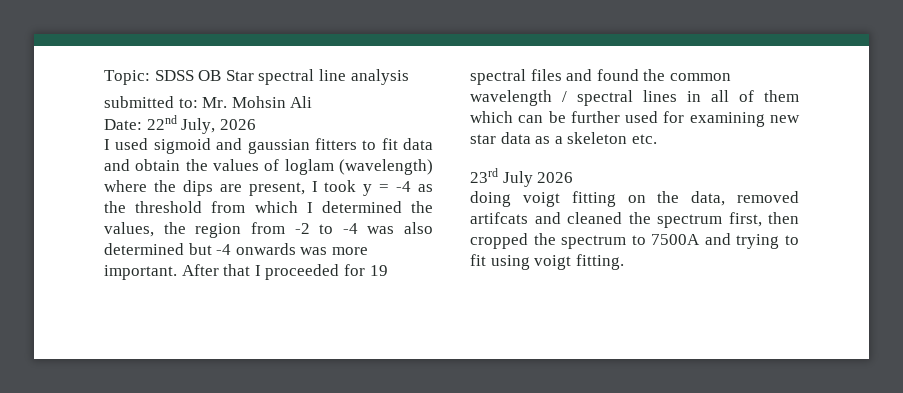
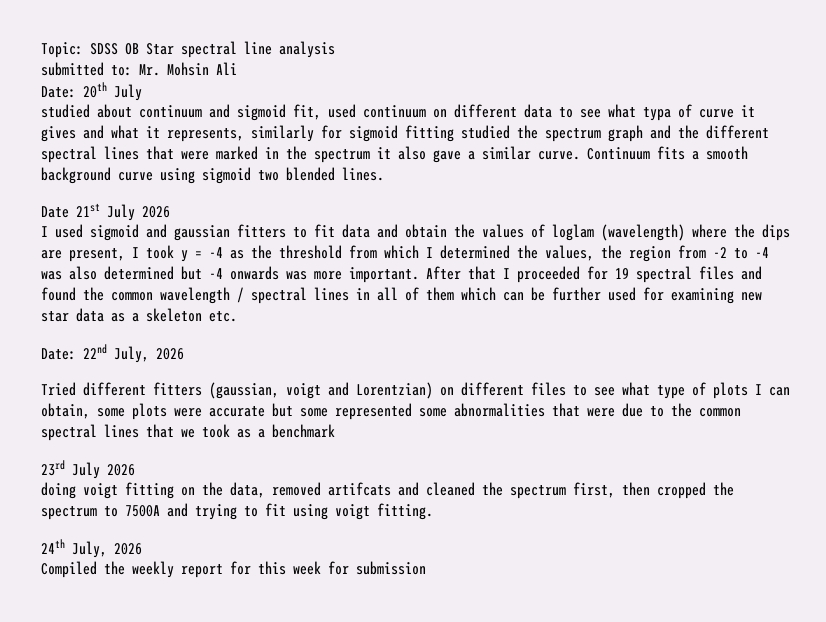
- Date: 22nd July, 2026
+ Date: 20th July
+ studied about continuum and sigmoid fit, used continuum on different data to see what typa of curve it gives and what it represents, similarly for sigmoid fitting studied the spectrum graph and the different spectral lines that were marked in the spectrum it also gave a similar curve. Continuum fits a smooth background curve using sigmoid two blended lines.
+ Date 21st July 2026
+ Date: 22nd July, 2026
+ Tried different fitters (gaussian, voigt and Lorentzian) on different files to see what type of plots I can obtain, some plots were accurate but some represented some abnormalities that were due to the common spectral lines that we took as a benchmark
+ 24th July, 2026
+ Compiled the weekly report for this week for submission

